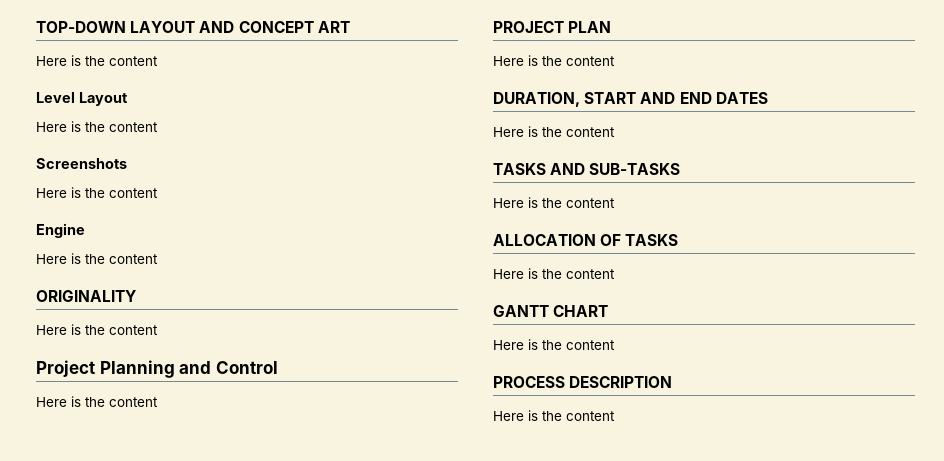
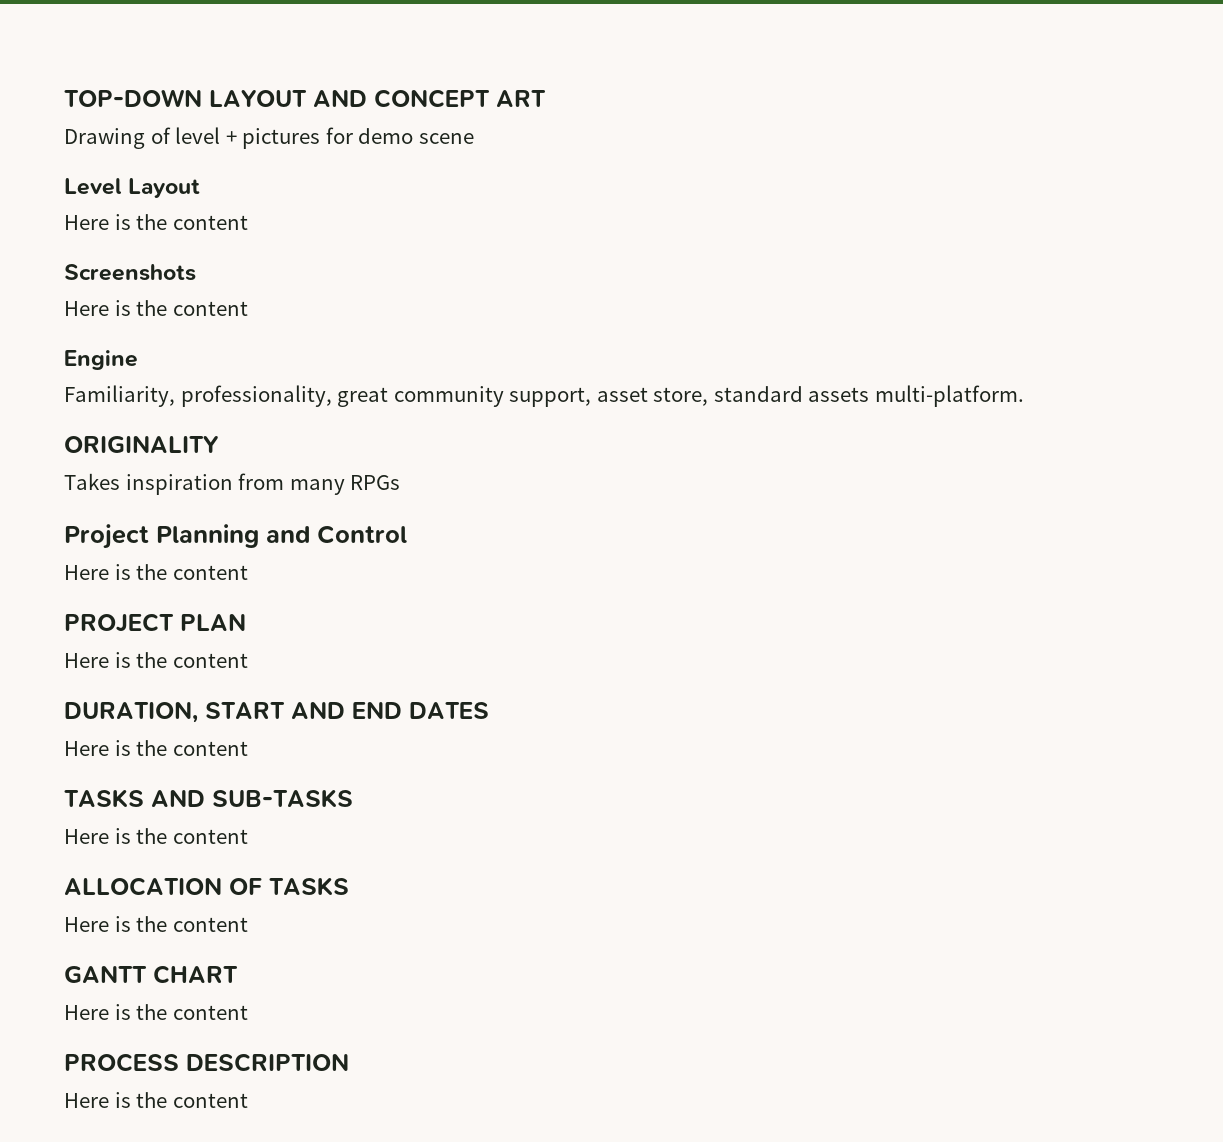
  TOP-DOWN LAYOUT AND CONCEPT ART
- Here is the content
+ Drawing of level + pictures for demo scene
  Engine
- Here is the content
+ Familiarity, professionality, great community support, asset store, standard assets multi-platform.
  ORIGINALITY
- Here is the content
+ Takes inspiration from many RPGs

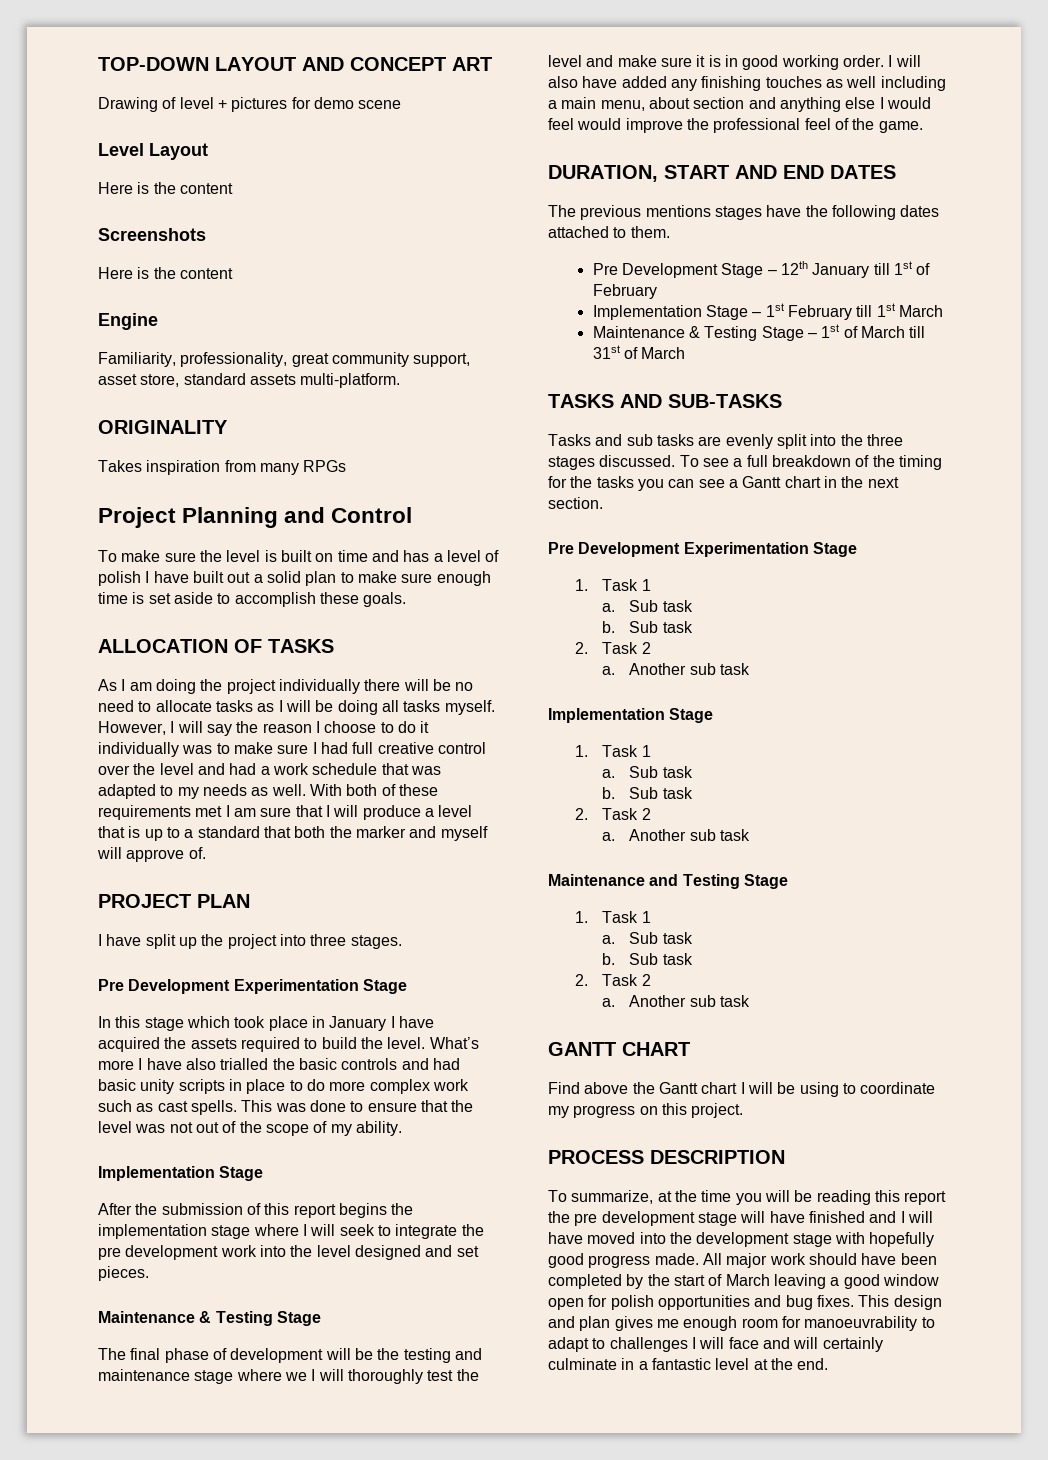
  Project Planning and Control
- Here is the content
+ To make sure the level is built on time and has a level of polish I have built out a solid plan to make sure enough time is set aside to accomplish these goals.
+ ALLOCATION OF TASKS
+ As I am doing the project individually there will be no need to allocate tasks as I will be doing all tasks myself. However, I will say the reason I choose to do it individually was to make sure I had full creative control over the level and had a work schedule that was adapted to my needs as well. With both of these requirements met I am sure that I will produce a level that is up to a standard that both the marker and myself will approve of.
  PROJECT PLAN
- Here is the content
+ I have split up the project into three stages.
+ Pre Development Experimentation Stage
+ In this stage which took place in January I have acquired the assets required to build the level. What’s more I have also trialled the basic controls and had basic unity scripts in place to do more complex work such as cast spells. This was done to ensure that the level was not out of the scope of my ability.
+ Implementation Stage
+ After the submission of this report begins the implementation stage where I will seek to integrate the pre development work into the level designed and set pieces.
+ Maintenance & Testing Stage
+ The final phase of development will be the testing and maintenance stage where we I will thoroughly test the level and make sure it is in good working order. I will also have added any finishing touches as well including a main menu, about section and anything else I would feel would improve the professional feel of the game.
  DURATION, START AND END DATES
- Here is the content
+ The previous mentions stages have the following dates attached to them.
+ Pre Development Stage – 12th January till 1st of February
+ Implementation Stage – 1st February till 1st March
+ Maintenance & Testing Stage – 1st of March till 31st of March
  TASKS AND SUB-TASKS
- Here is the content
- ALLOCATION OF TASKS
- Here is the content
+ Tasks and sub tasks are evenly split into the three stages discussed. To see a full breakdown of the timing for the tasks you can see a Gantt chart in the next section.
+ Pre Development Experimentation Stage
+ 1. Task 1
+ a. Sub task
+ b. Sub task
+ 2. Task 2
+ a. Another sub task
+ Implementation Stage
+ 1. Task 1
+ a. Sub task
+ b. Sub task
+ 2. Task 2
+ a. Another sub task
+ Maintenance and Testing Stage
+ 1. Task 1
+ a. Sub task
+ b. Sub task
+ 2. Task 2
+ a. Another sub task
  GANTT CHART
- Here is the content
+ Find above the Gantt chart I will be using to coordinate my progress on this project.
  PROCESS DESCRIPTION
- Here is the content
+ To summarize, at the time you will be reading this report the pre development stage will have finished and I will have moved into the development stage with hopefully good progress made. All major work should have been completed by the start of March leaving a good window open for polish opportunities and bug fixes. This design and plan gives me enough room for manoeuvrability to adapt to challenges I will face and will certainly culminate in a fantastic level at the end.

